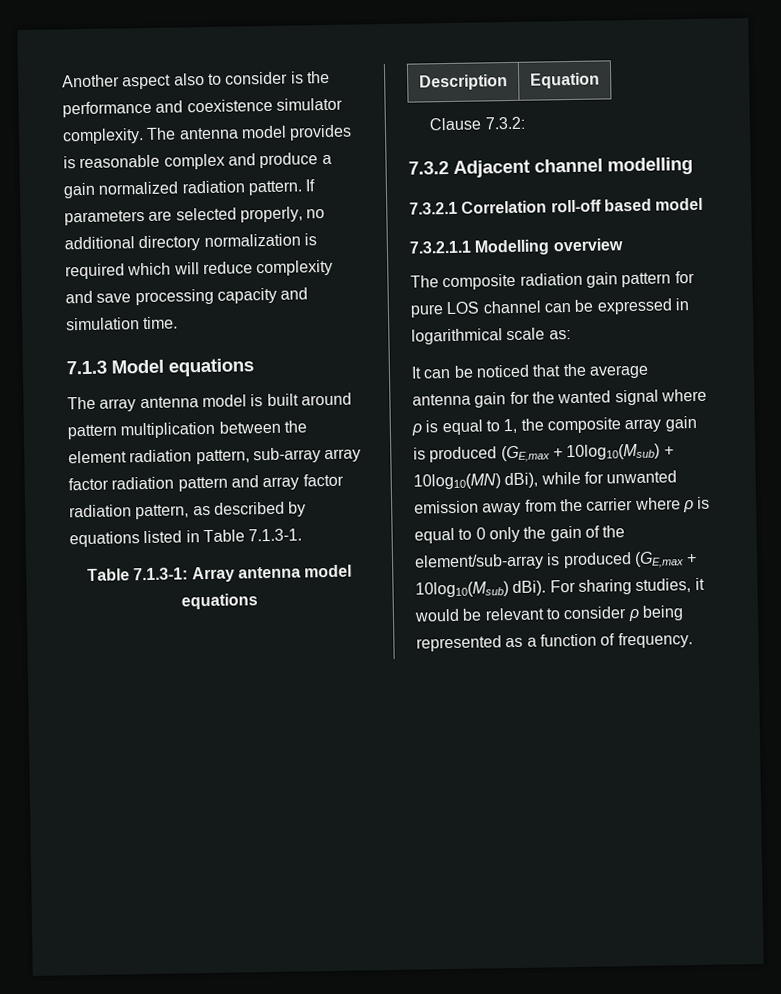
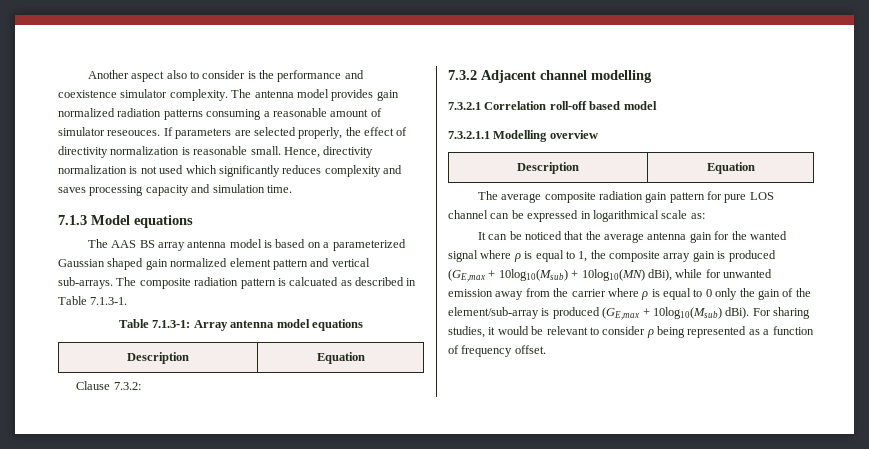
- The antenna model provides is reasonable complex and produce a gain normalized radiation pattern.
+ The antenna model provides gain normalized radiation patterns consuming a reasonable amount of simulator reseouces.
- If parameters are selected properly, no additional directory normalization is required which will reduce complexity and save processing capacity and simulation time.
+ If parameters are selected properly, the effect of directivity normalization is reasonable small. Hence, directivity normalization is not used which significantly reduces complexity and saves processing capacity and simulation time.
- The array antenna model is built around pattern multiplication between the element radiation pattern, sub-array array factor radiation pattern and array factor radiation pattern, as described by equations listed in Table 7.1.3-1.
+ The AAS BS array antenna model is based on a parameterized Gaussian shaped gain normalized element pattern and vertical sub-arrays. The composite radiation pattern is calcuated as described in Table 7.1.3-1.
  7.3.2.1.1 Modelling overview
- The composite radiation gain pattern for pure LOS channel can be expressed in logarithmical scale as:
+ Description | Equation
+ The average composite radiation gain pattern for pure LOS channel can be expressed in logarithmical scale as:
- For sharing studies, it would be relevant to consider ρ being represented as a function of frequency.
+ For sharing studies, it would be relevant to consider ρ being represented as a function of frequency offset.

